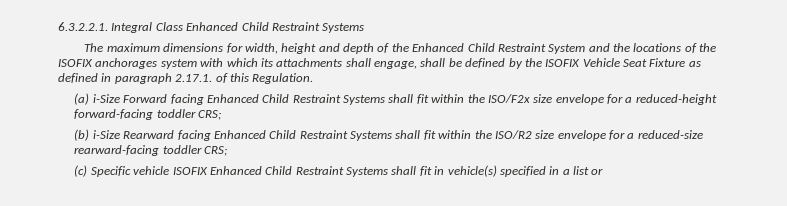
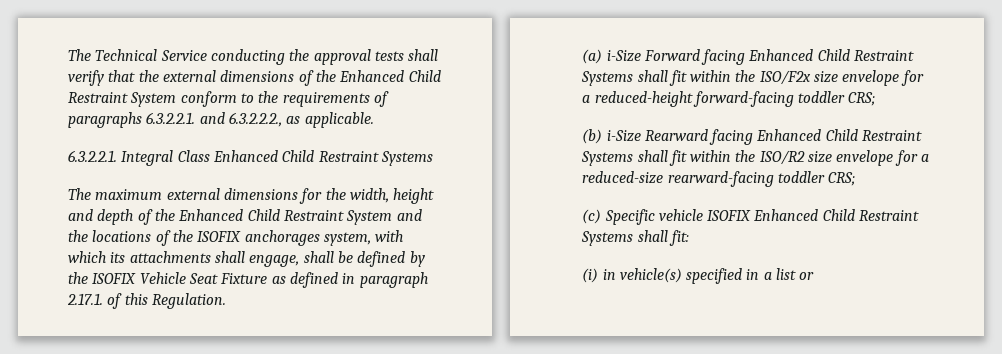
+ The Technical Service conducting the approval tests shall verify that the external dimensions of the Enhanced Child Restraint System conform to the requirements of paragraphs 6.3.2.2.1. and 6.3.2.2.2., as applicable.
- The maximum dimensions for width, height and depth of the Enhanced Child Restraint System and the locations of the ISOFIX anchorages system with which its attachments shall engage, shall be defined by the ISOFIX Vehicle Seat Fixture as defined in paragraph 2.17.1. of this Regulation.
+ The maximum external dimensions for the width, height and depth of the Enhanced Child Restraint System and the locations of the ISOFIX anchorages system, with which its attachments shall engage, shall be defined by the ISOFIX Vehicle Seat Fixture as defined in paragraph 2.17.1. of this Regulation.
- (c) Specific vehicle ISOFIX Enhanced Child Restraint Systems shall fit in vehicle(s) specified in a list or
+ (c) Specific vehicle ISOFIX Enhanced Child Restraint Systems shall fit:
+ (i) in vehicle(s) specified in a list or

